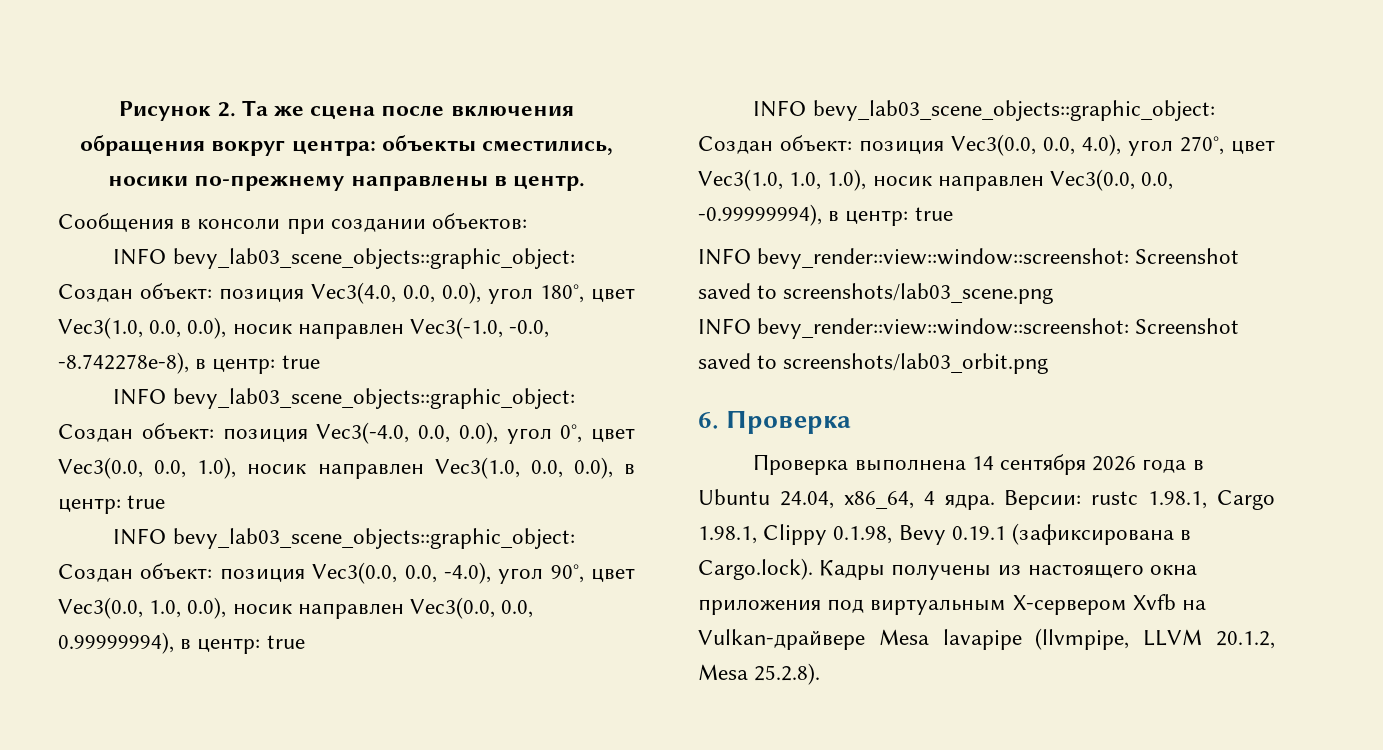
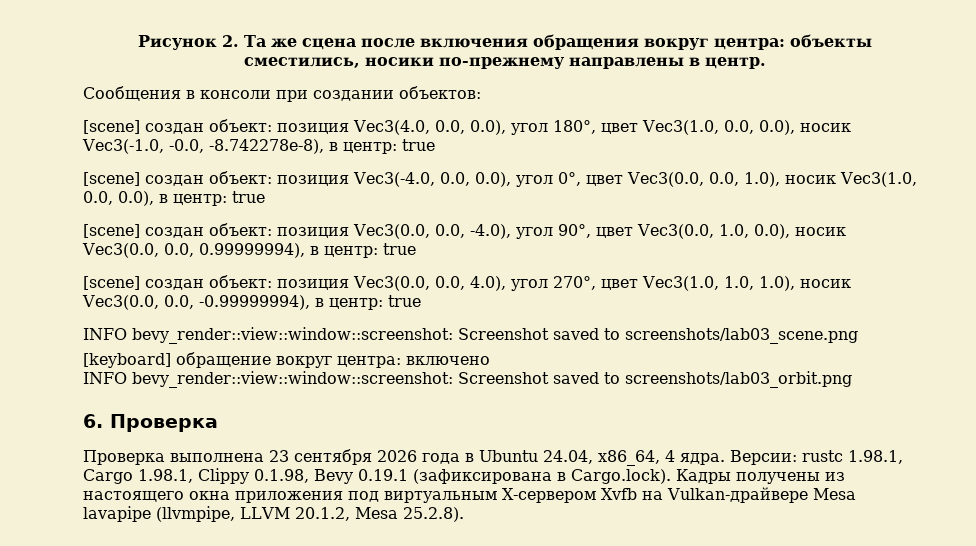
- INFO bevy_lab03_scene_objects::graphic_object: Создан объект: позиция Vec3(4.0, 0.0, 0.0), угол 180°, цвет Vec3(1.0, 0.0, 0.0), носик направлен Vec3(-1.0, -0.0, -8.742278e-8), в центр: true
+ [scene] создан объект: позиция Vec3(4.0, 0.0, 0.0), угол 180°, цвет Vec3(1.0, 0.0, 0.0), носик Vec3(-1.0, -0.0, -8.742278e-8), в центр: true
- INFO bevy_lab03_scene_objects::graphic_object: Создан объект: позиция Vec3(-4.0, 0.0, 0.0), угол 0°, цвет Vec3(0.0, 0.0, 1.0), носик направлен Vec3(1.0, 0.0, 0.0), в центр: true
+ [scene] создан объект: позиция Vec3(-4.0, 0.0, 0.0), угол 0°, цвет Vec3(0.0, 0.0, 1.0), носик Vec3(1.0, 0.0, 0.0), в центр: true
- INFO bevy_lab03_scene_objects::graphic_object: Создан объект: позиция Vec3(0.0, 0.0, -4.0), угол 90°, цвет Vec3(0.0, 1.0, 0.0), носик направлен Vec3(0.0, 0.0, 0.99999994), в центр: true
+ [scene] создан объект: позиция Vec3(0.0, 0.0, -4.0), угол 90°, цвет Vec3(0.0, 1.0, 0.0), носик Vec3(0.0, 0.0, 0.99999994), в центр: true
- INFO bevy_lab03_scene_objects::graphic_object: Создан объект: позиция Vec3(0.0, 0.0, 4.0), угол 270°, цвет Vec3(1.0, 1.0, 1.0), носик направлен Vec3(0.0, 0.0, -0.99999994), в центр: true
+ [scene] создан объект: позиция Vec3(0.0, 0.0, 4.0), угол 270°, цвет Vec3(1.0, 1.0, 1.0), носик Vec3(0.0, 0.0, -0.99999994), в центр: true
+ [keyboard] обращение вокруг центра: включено
- Проверка выполнена 14 сентября 2026 года в Ubuntu 24.04, x86_64, 4 ядра.
+ Проверка выполнена 23 сентября 2026 года в Ubuntu 24.04, x86_64, 4 ядра.

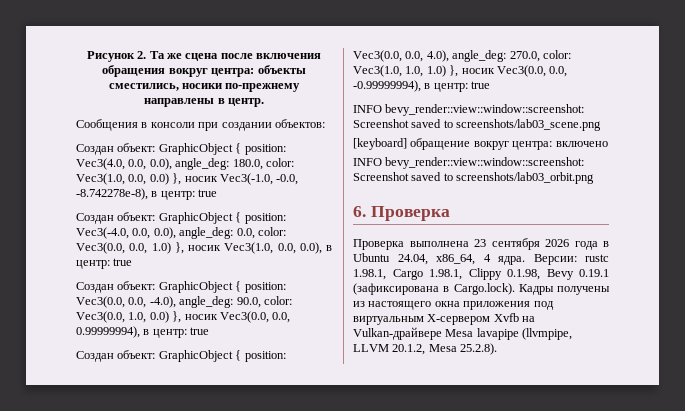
- [scene] создан объект: позиция Vec3(4.0, 0.0, 0.0), угол 180°, цвет Vec3(1.0, 0.0, 0.0), носик Vec3(-1.0, -0.0, -8.742278e-8), в центр: true
+ Создан объект: GraphicObject { position: Vec3(4.0, 0.0, 0.0), angle_deg: 180.0, color: Vec3(1.0, 0.0, 0.0) }, носик Vec3(-1.0, -0.0, -8.742278e-8), в центр: true
- [scene] создан объект: позиция Vec3(-4.0, 0.0, 0.0), угол 0°, цвет Vec3(0.0, 0.0, 1.0), носик Vec3(1.0, 0.0, 0.0), в центр: true
+ Создан объект: GraphicObject { position: Vec3(-4.0, 0.0, 0.0), angle_deg: 0.0, color: Vec3(0.0, 0.0, 1.0) }, носик Vec3(1.0, 0.0, 0.0), в центр: true
- [scene] создан объект: позиция Vec3(0.0, 0.0, -4.0), угол 90°, цвет Vec3(0.0, 1.0, 0.0), носик Vec3(0.0, 0.0, 0.99999994), в центр: true
+ Создан объект: GraphicObject { position: Vec3(0.0, 0.0, -4.0), angle_deg: 90.0, color: Vec3(0.0, 1.0, 0.0) }, носик Vec3(0.0, 0.0, 0.99999994), в центр: true
- [scene] создан объект: позиция Vec3(0.0, 0.0, 4.0), угол 270°, цвет Vec3(1.0, 1.0, 1.0), носик Vec3(0.0, 0.0, -0.99999994), в центр: true
+ Создан объект: GraphicObject { position: Vec3(0.0, 0.0, 4.0), angle_deg: 270.0, color: Vec3(1.0, 1.0, 1.0) }, носик Vec3(0.0, 0.0, -0.99999994), в центр: true

